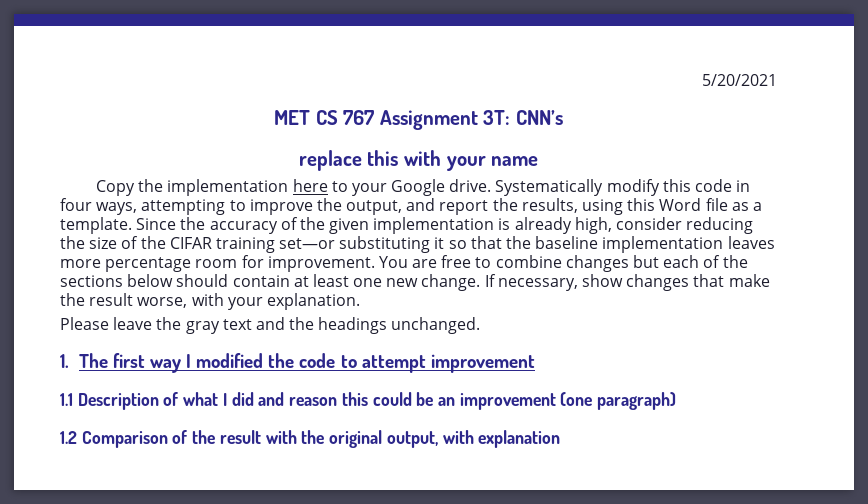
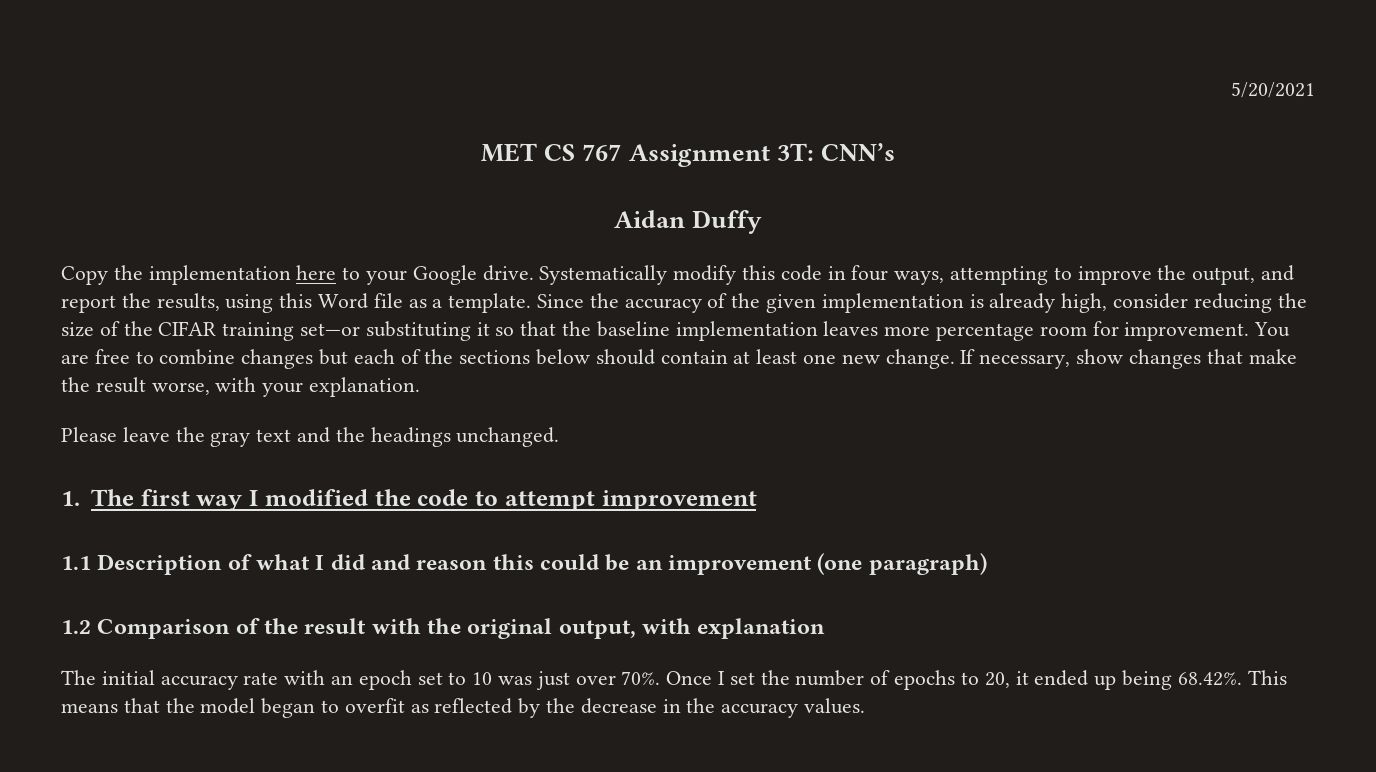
- replace this with your name
+ Aidan Duffy
+ The initial accuracy rate with an epoch set to 10 was just over 70%. Once I set the number of epochs to 20, it ended up being 68.42%. This means that the model began to overfit as reflected by the decrease in the accuracy values.

